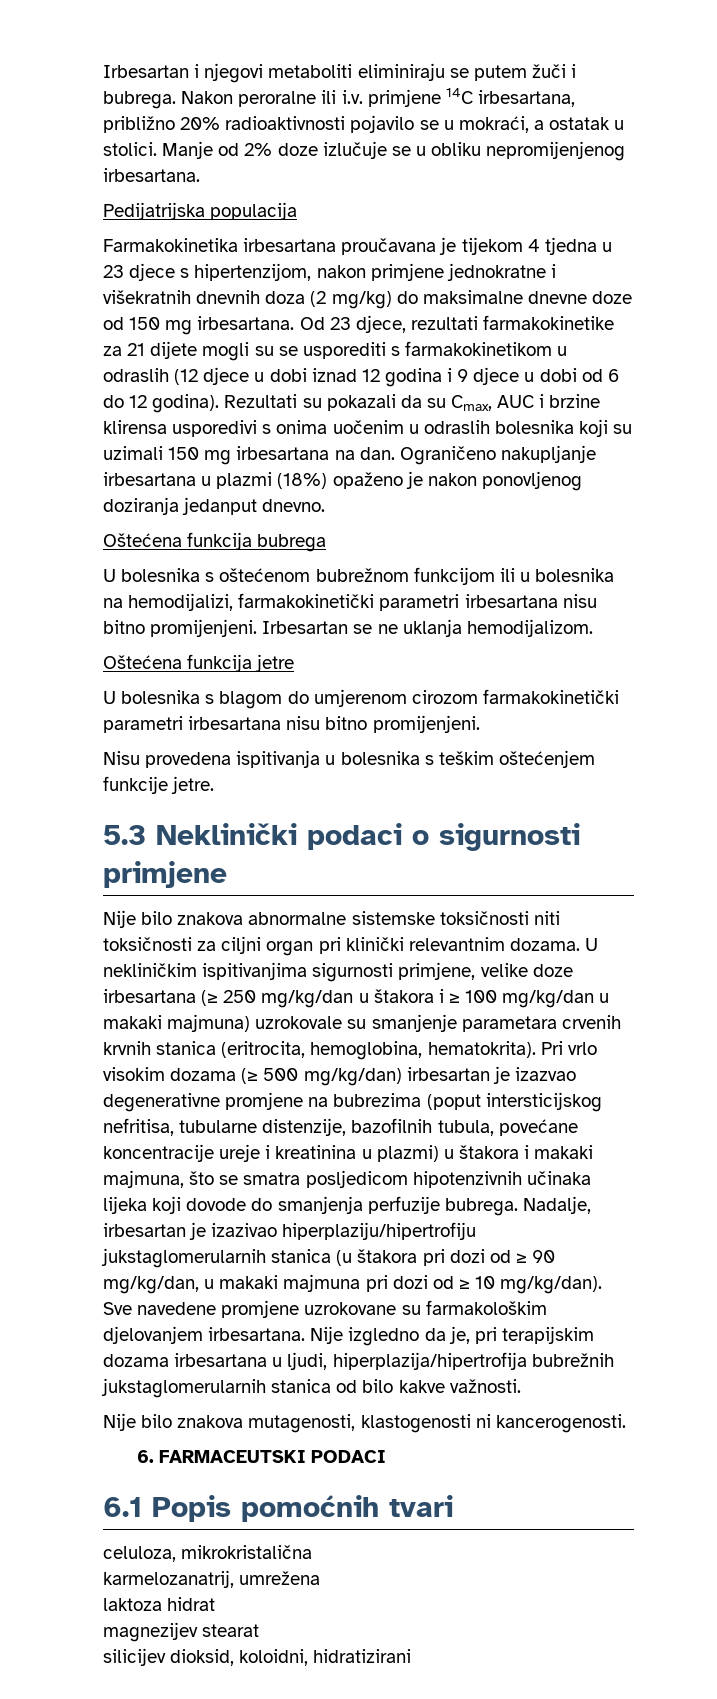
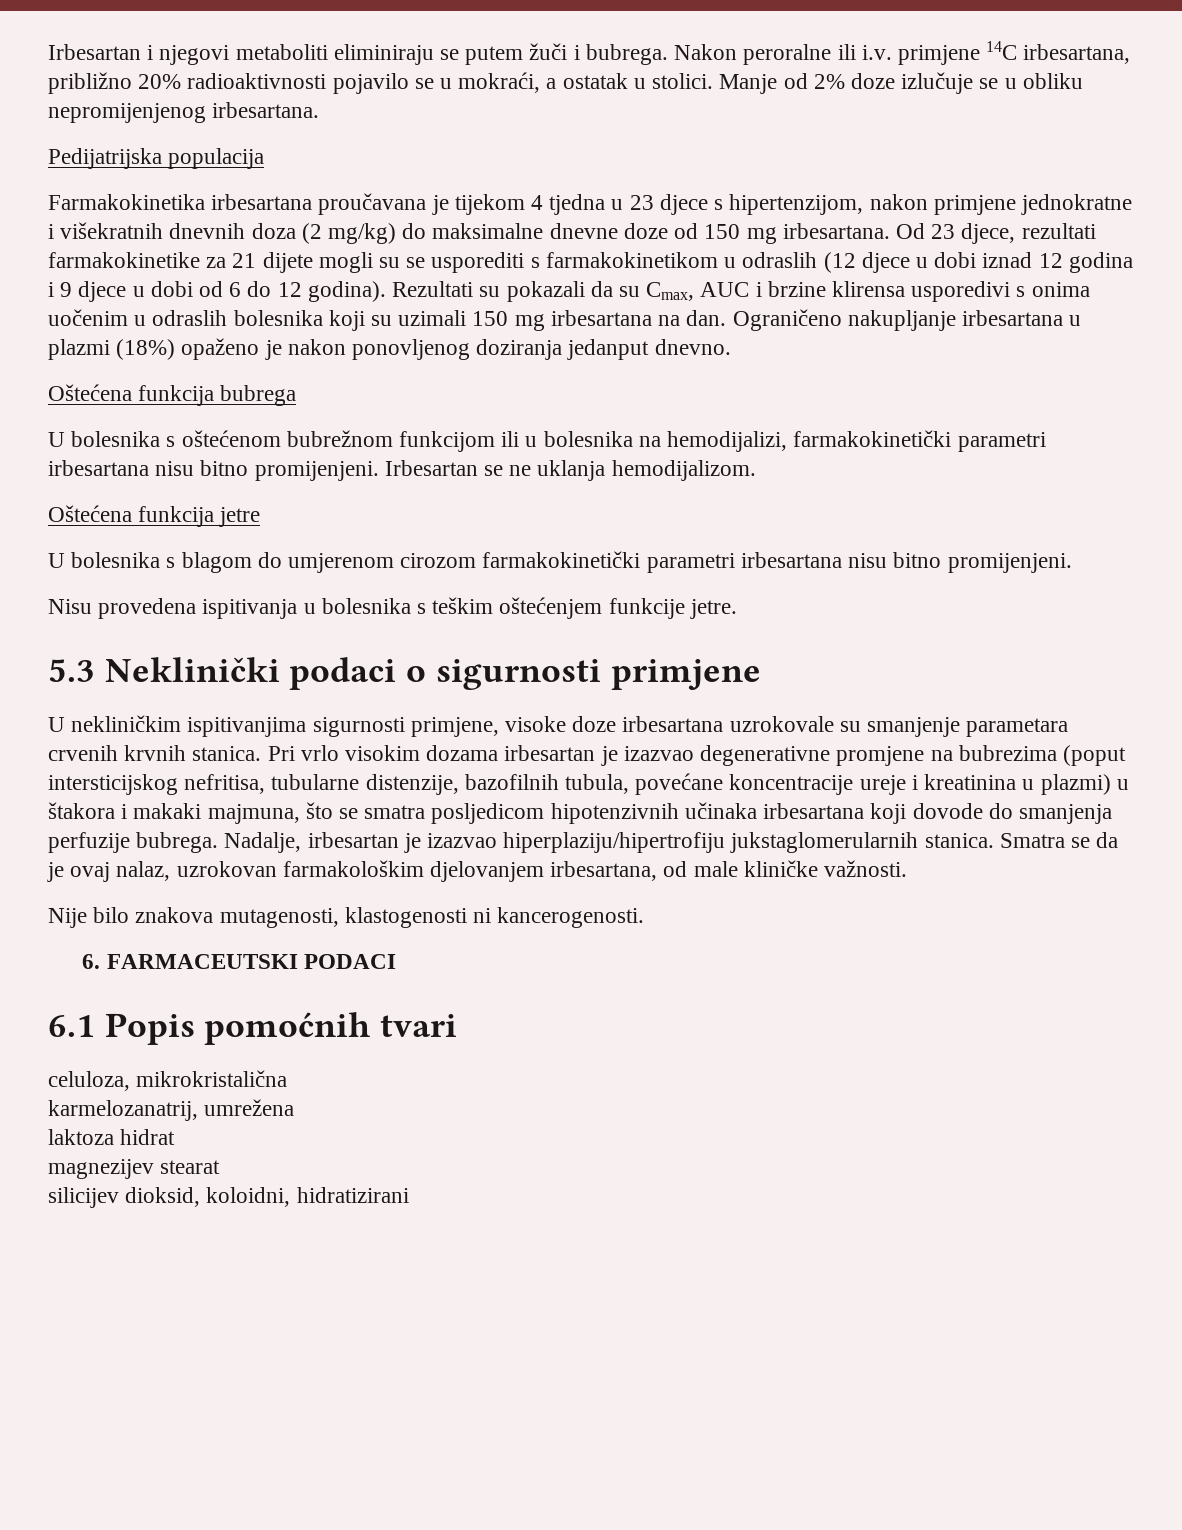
- Nije bilo znakova abnormalne sistemske toksičnosti niti toksičnosti za ciljni organ pri klinički relevantnim dozama. U nekliničkim ispitivanjima sigurnosti primjene, velike doze irbesartana (≥ 250 mg/kg/dan u štakora i ≥ 100 mg/kg/dan u makaki majmuna) uzrokovale su smanjenje parametara crvenih krvnih stanica (eritrocita, hemoglobina, hematokrita).
+ U nekliničkim ispitivanjima sigurnosti primjene, visoke doze irbesartana uzrokovale su smanjenje parametara crvenih krvnih stanica.
- Pri vrlo visokim dozama (≥ 500 mg/kg/dan) irbesartan je izazvao degenerativne promjene na bubrezima (poput intersticijskog nefritisa, tubularne distenzije, bazofilnih tubula, povećane koncentracije ureje i kreatinina u plazmi) u štakora i makaki majmuna, što se smatra posljedicom hipotenzivnih učinaka lijeka koji dovode do smanjenja perfuzije bubrega.
+ Pri vrlo visokim dozama irbesartan je izazvao degenerativne promjene na bubrezima (poput intersticijskog nefritisa, tubularne distenzije, bazofilnih tubula, povećane koncentracije ureje i kreatinina u plazmi) u štakora i makaki majmuna, što se smatra posljedicom hipotenzivnih učinaka irbesartana koji dovode do smanjenja perfuzije bubrega.
- Nadalje, irbesartan je izazivao hiperplaziju/hipertrofiju jukstaglomerularnih stanica (u štakora pri dozi od ≥ 90 mg/kg/dan, u makaki majmuna pri dozi od ≥ 10 mg/kg/dan). Sve navedene promjene uzrokovane su farmakološkim djelovanjem irbesartana. Nije izgledno da je, pri terapijskim dozama irbesartana u ljudi, hiperplazija/hipertrofija bubrežnih jukstaglomerularnih stanica od bilo kakve važnosti.
+ Nadalje, irbesartan je izazvao hiperplaziju/hipertrofiju jukstaglomerularnih stanica. Smatra se da je ovaj nalaz, uzrokovan farmakološkim djelovanjem irbesartana, od male kliničke važnosti.

